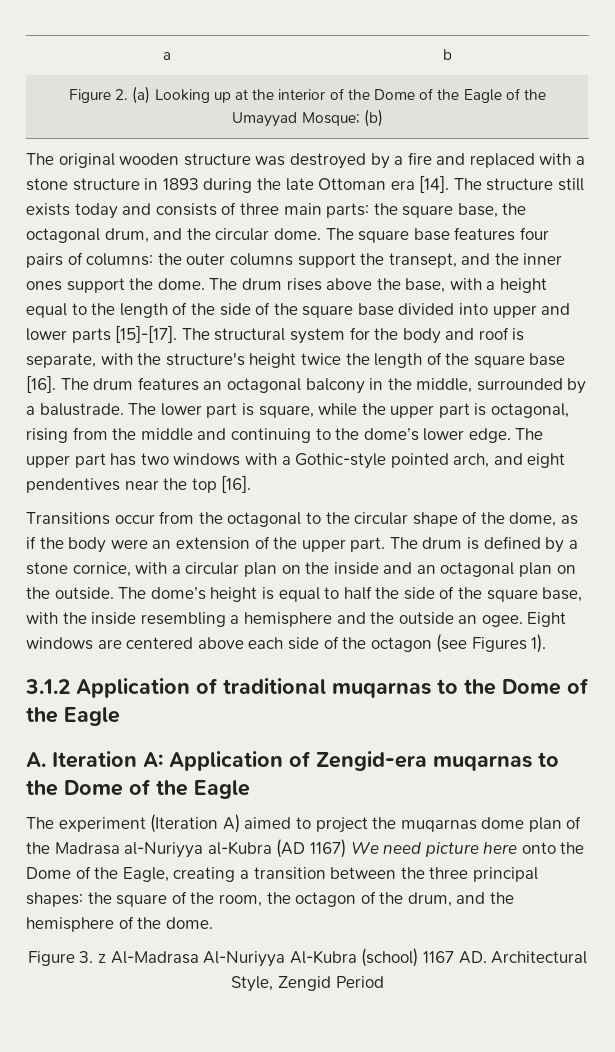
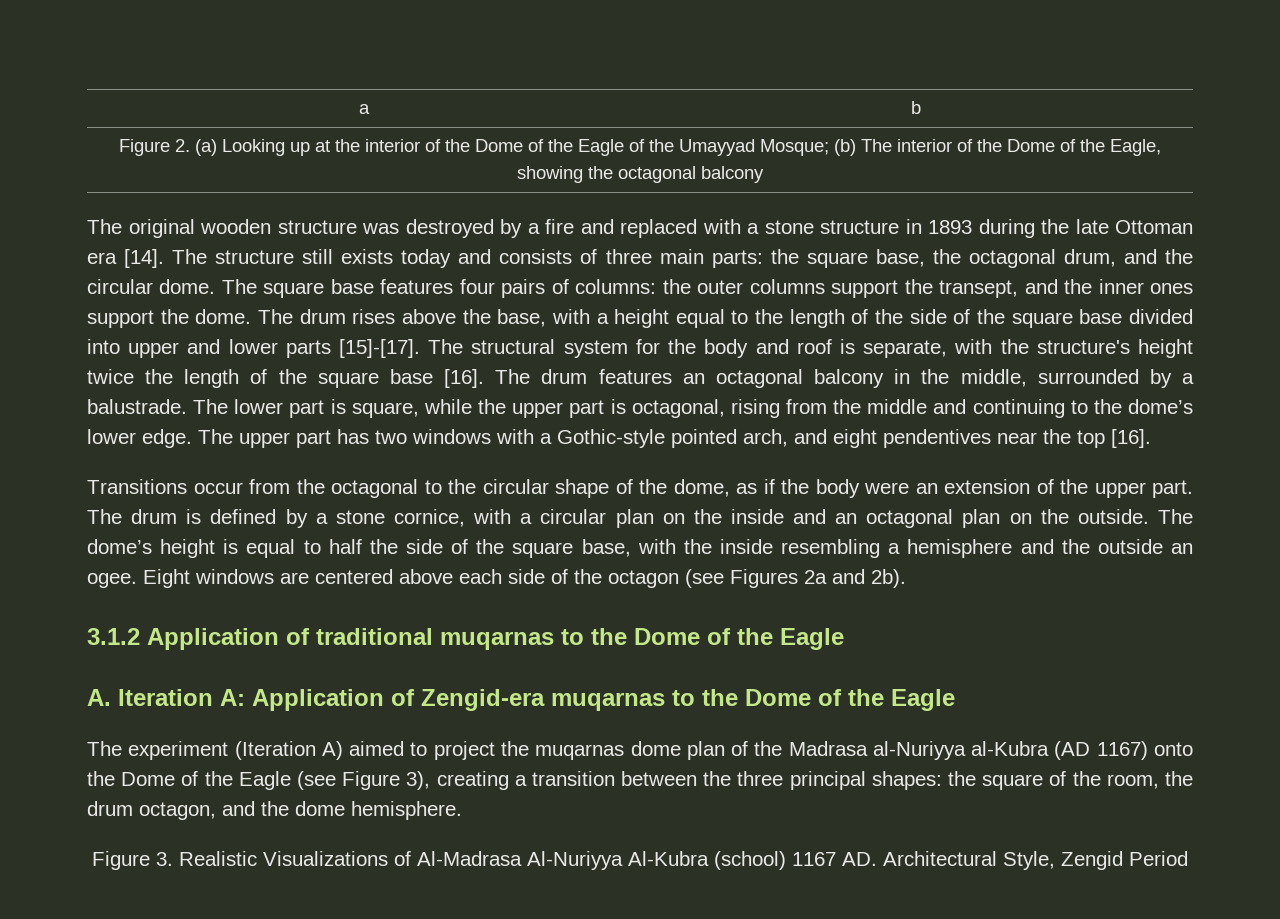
- Figure 2. (a) Looking up at the interior of the Dome of the Eagle of the Umayyad Mosque; (b)
+ Figure 2. (a) Looking up at the interior of the Dome of the Eagle of the Umayyad Mosque; (b) The interior of the Dome of the Eagle, showing the octagonal balcony
- Eight windows are centered above each side of the octagon (see Figures 1).
+ Eight windows are centered above each side of the octagon (see Figures 2a and 2b).
- The experiment (Iteration A) aimed to project the muqarnas dome plan of the Madrasa al-Nuriyya al-Kubra (AD 1167) We need picture here onto the Dome of the Eagle, creating a transition between the three principal shapes: the square of the room, the octagon of the drum, and the hemisphere of the dome.
+ The experiment (Iteration A) aimed to project the muqarnas dome plan of the Madrasa al-Nuriyya al-Kubra (AD 1167) onto the Dome of the Eagle (see Figure 3), creating a transition between the three principal shapes: the square of the room, the drum octagon, and the dome hemisphere.
- Figure 3. z Al-Madrasa Al-Nuriyya Al-Kubra (school) 1167 AD. Architectural Style, Zengid Period
+ Figure 3. Realistic Visualizations of Al-Madrasa Al-Nuriyya Al-Kubra (school) 1167 AD. Architectural Style, Zengid Period

